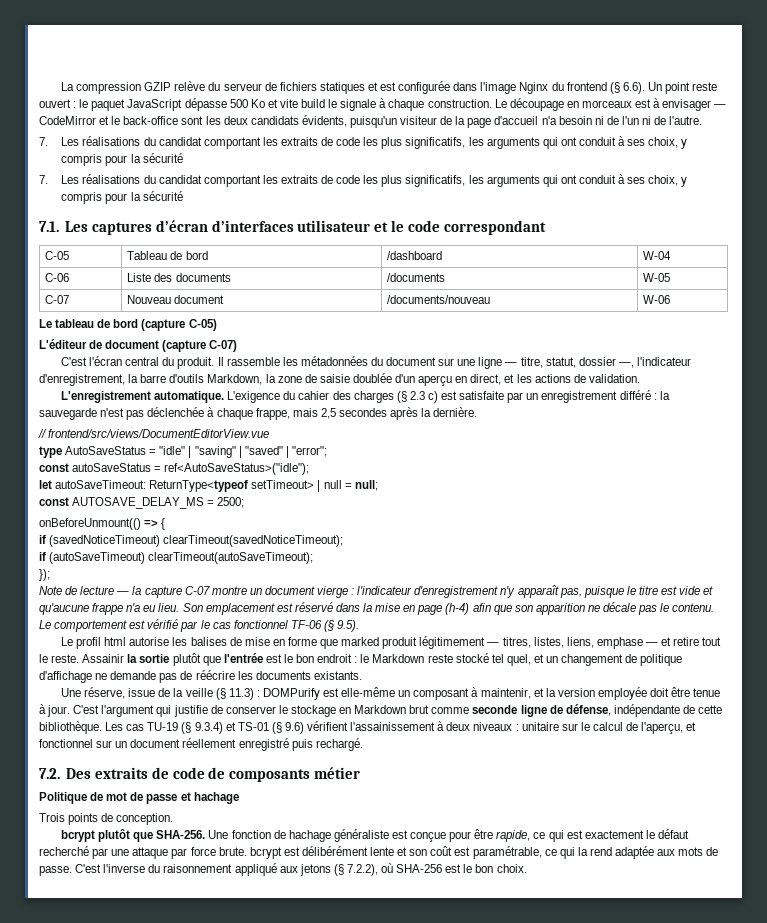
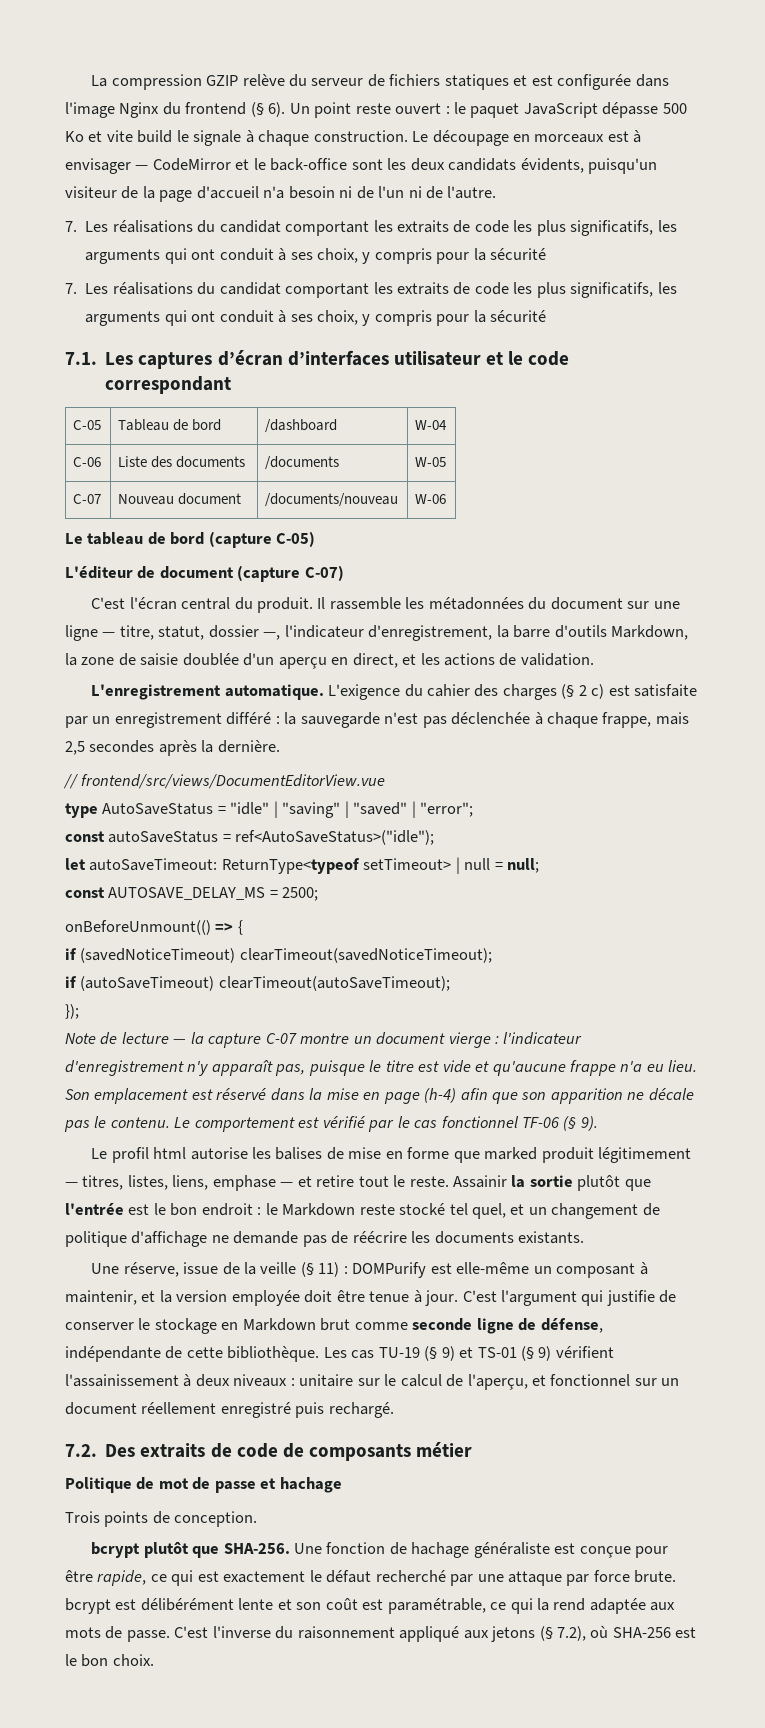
- La compression GZIP relève du serveur de fichiers statiques et est configurée dans l'image Nginx du frontend (§ 6.6). Un point reste ouvert : le paquet JavaScript dépasse 500 Ko et vite build le signale à chaque construction.
+ La compression GZIP relève du serveur de fichiers statiques et est configurée dans l'image Nginx du frontend (§ 6). Un point reste ouvert : le paquet JavaScript dépasse 500 Ko et vite build le signale à chaque construction.
- L'exigence du cahier des charges (§ 2.3 c) est satisfaite par un enregistrement différé : la sauvegarde n'est pas déclenchée à chaque frappe, mais 2,5 secondes après la dernière.
+ L'exigence du cahier des charges (§ 2 c) est satisfaite par un enregistrement différé : la sauvegarde n'est pas déclenchée à chaque frappe, mais 2,5 secondes après la dernière.
- Le comportement est vérifié par le cas fonctionnel TF-06 (§ 9.5).
+ Le comportement est vérifié par le cas fonctionnel TF-06 (§ 9).
- Une réserve, issue de la veille (§ 11.3) : DOMPurify est elle-même un composant à maintenir, et la version employée doit être tenue à jour.
+ Une réserve, issue de la veille (§ 11) : DOMPurify est elle-même un composant à maintenir, et la version employée doit être tenue à jour.
- Les cas TU-19 (§ 9.3.4) et TS-01 (§ 9.6) vérifient l'assainissement à deux niveaux : unitaire sur le calcul de l'aperçu, et fonctionnel sur un document réellement enregistré puis rechargé.
+ Les cas TU-19 (§ 9) et TS-01 (§ 9) vérifient l'assainissement à deux niveaux : unitaire sur le calcul de l'aperçu, et fonctionnel sur un document réellement enregistré puis rechargé.
- C'est l'inverse du raisonnement appliqué aux jetons (§ 7.2.2), où SHA-256 est le bon choix.
+ C'est l'inverse du raisonnement appliqué aux jetons (§ 7.2), où SHA-256 est le bon choix.

